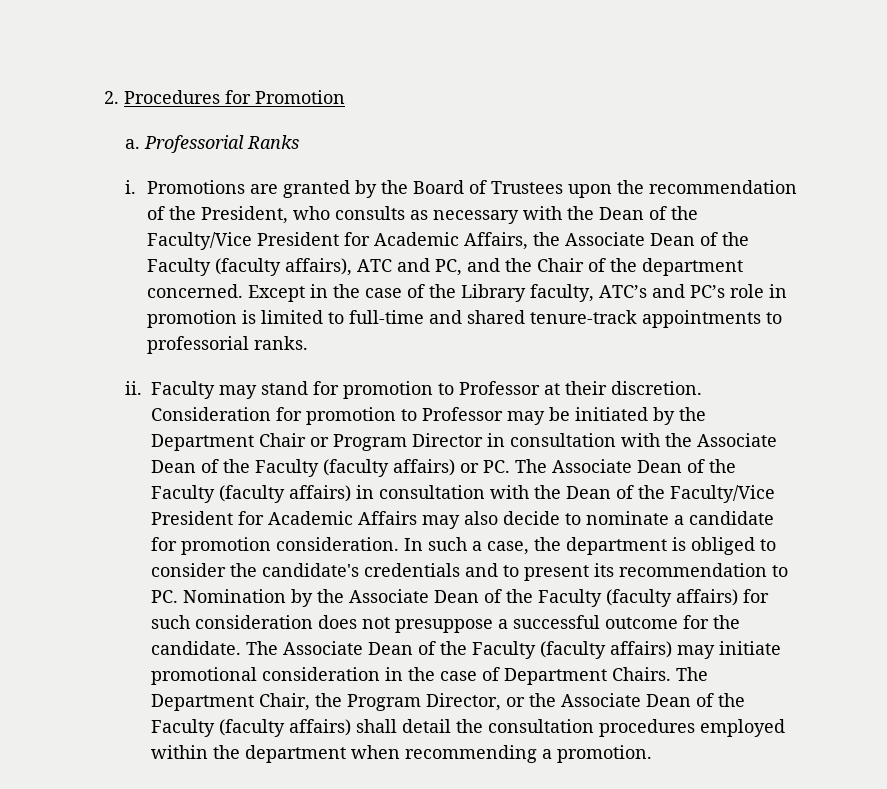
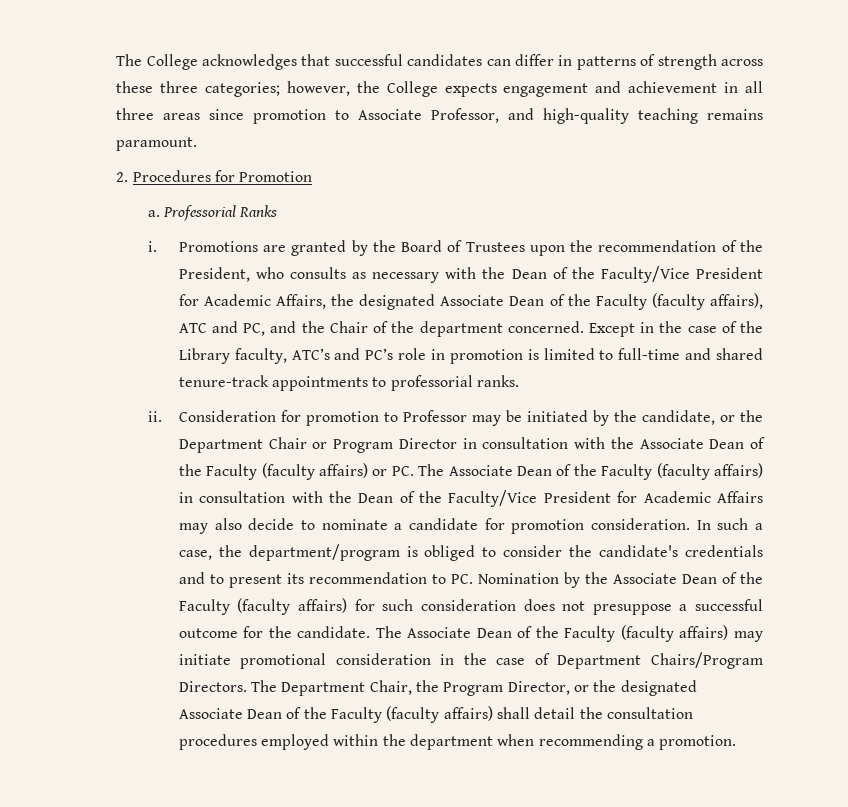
+ The College acknowledges that successful candidates can differ in patterns of strength across these three categories; however, the College expects engagement and achievement in all three areas since promotion to Associate Professor, and high-quality teaching remains paramount.
- Promotions are granted by the Board of Trustees upon the recommendation of the President, who consults as necessary with the Dean of the Faculty/Vice President for Academic Affairs, the Associate Dean of the Faculty (faculty affairs), ATC and PC, and the Chair of the department concerned.
+ Promotions are granted by the Board of Trustees upon the recommendation of the President, who consults as necessary with the Dean of the Faculty/Vice President for Academic Affairs, the designated Associate Dean of the Faculty (faculty affairs), ATC and PC, and the Chair of the department concerned.
- Faculty may stand for promotion to Professor at their discretion.
- Consideration for promotion to Professor may be initiated by the Department Chair or Program Director in consultation with the Associate Dean of the Faculty (faculty affairs) or PC. The Associate Dean of the Faculty (faculty affairs) in consultation with the Dean of the Faculty/Vice President for Academic Affairs may also decide to nominate a candidate for promotion consideration.
+ Consideration for promotion to Professor may be initiated by the candidate, or the Department Chair or Program Director in consultation with the Associate Dean of the Faculty (faculty affairs) or PC. The Associate Dean of the Faculty (faculty affairs) in consultation with the Dean of the Faculty/Vice President for Academic Affairs may also decide to nominate a candidate for promotion consideration.
- In such a case, the department is obliged to consider the candidate's credentials and to present its recommendation to PC. Nomination by the Associate Dean of the Faculty (faculty affairs) for such consideration does not presuppose a successful outcome for the candidate.
+ In such a case, the department/program is obliged to consider the candidate's credentials and to present its recommendation to PC. Nomination by the Associate Dean of the Faculty (faculty affairs) for such consideration does not presuppose a successful outcome for the candidate.
- The Associate Dean of the Faculty (faculty affairs) may initiate promotional consideration in the case of Department Chairs.
+ The Associate Dean of the Faculty (faculty affairs) may initiate promotional consideration in the case of Department Chairs/Program Directors.
- The Department Chair, the Program Director, or the Associate Dean of the Faculty (faculty affairs) shall detail the consultation procedures employed within the department when recommending a promotion.
+ The Department Chair, the Program Director, or the designated Associate Dean of the Faculty (faculty affairs) shall detail the consultation procedures employed within the department when recommending a promotion.

